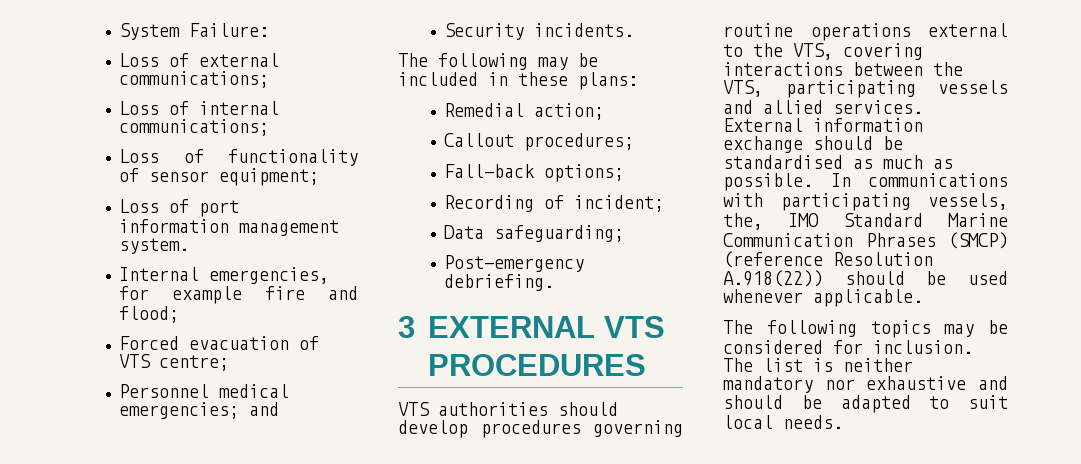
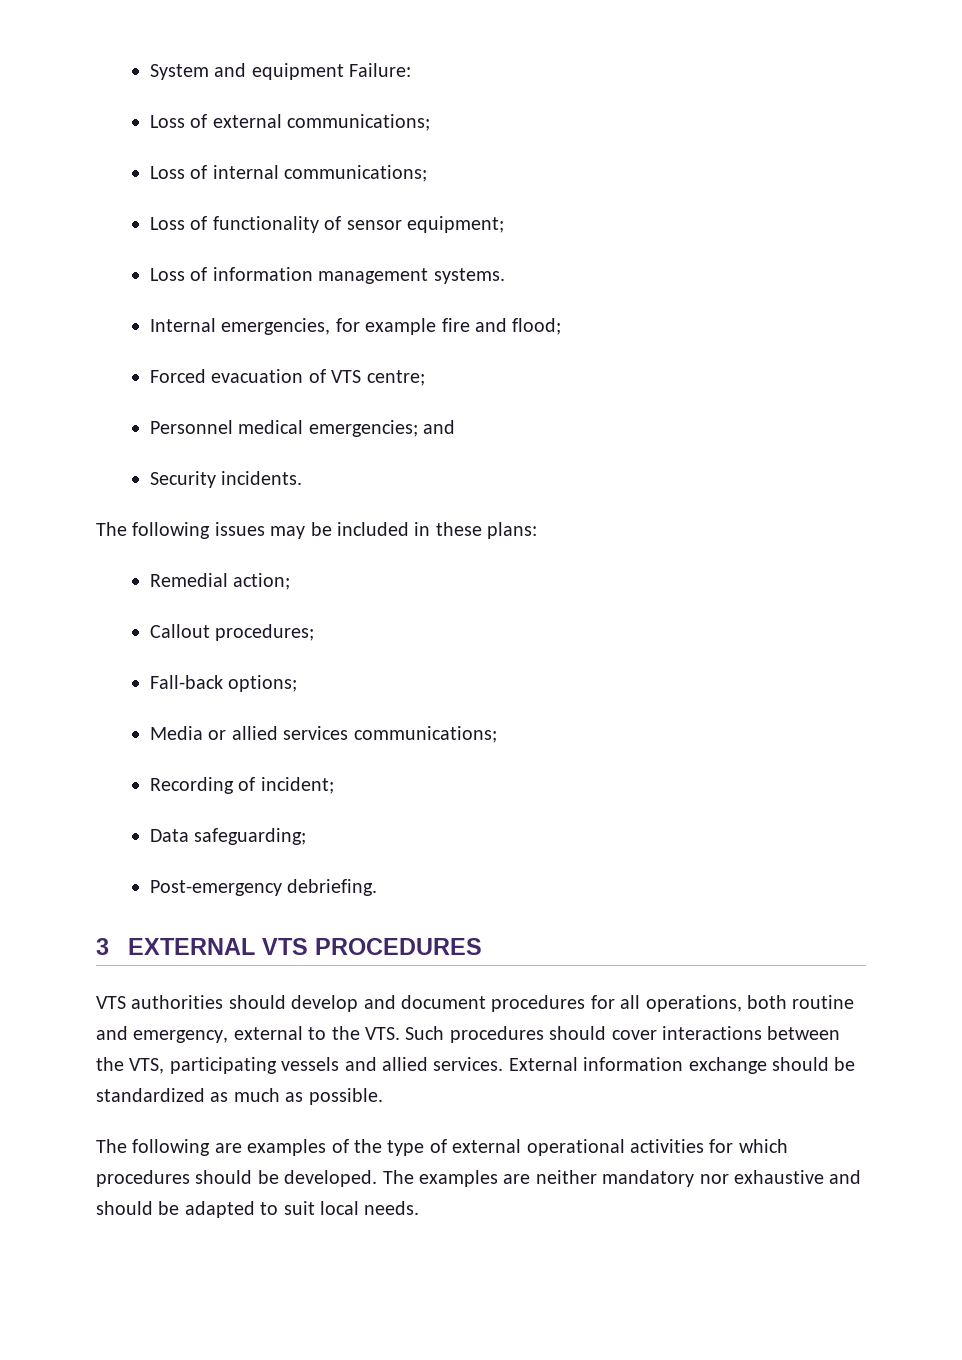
- System Failure:
+ System and equipment Failure:
- Loss of port information management system.
+ Loss of information management systems.
- The following may be included in these plans:
+ The following issues may be included in these plans:
+ Media or allied services communications;
- VTS authorities should develop procedures governing routine operations external to the VTS, covering interactions between the VTS, participating vessels and allied services.
+ VTS authorities should develop and document procedures for all operations, both routine and emergency, external to the VTS. Such procedures should cover interactions between the VTS, participating vessels and allied services.
- External information exchange should be standardised as much as possible. In communications with participating vessels, the, IMO Standard Marine Communication Phrases (SMCP) (reference Resolution A.918(22)) should be used whenever applicable.
- The following topics may be considered for inclusion. The list is neither mandatory nor exhaustive and should be adapted to suit local needs.
+ External information exchange should be standardized as much as possible.
+ The following are examples of the type of external operational activities for which procedures should be developed. The examples are neither mandatory nor exhaustive and should be adapted to suit local needs.

